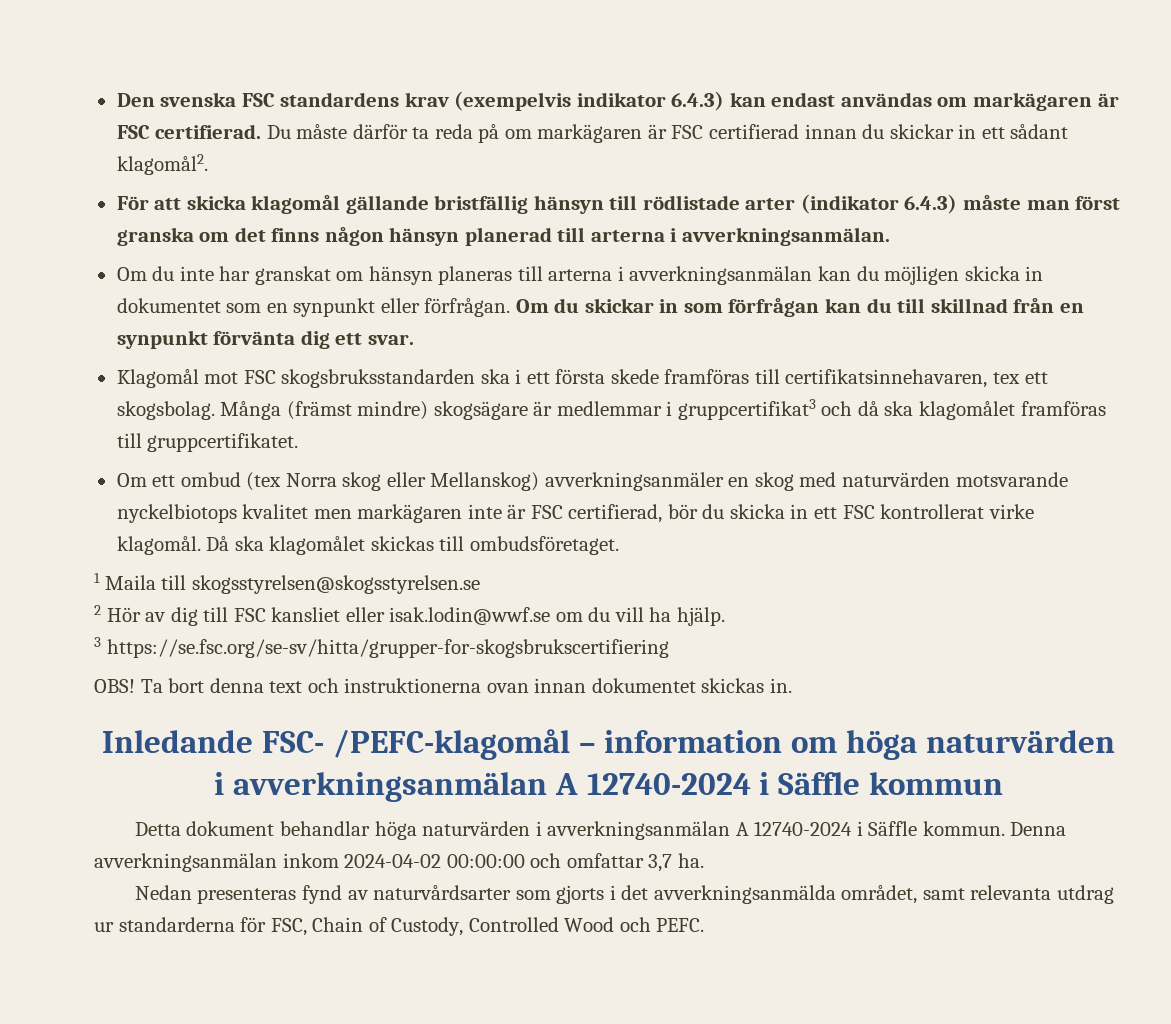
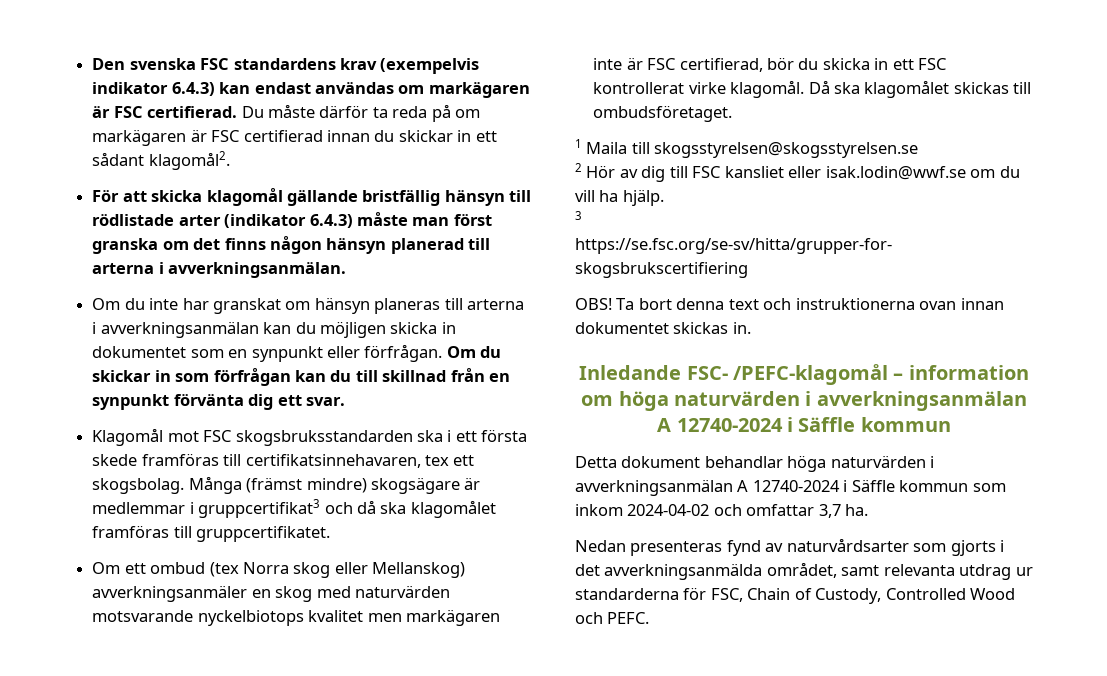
- Detta dokument behandlar höga naturvärden i avverkningsanmälan A 12740-2024 i Säffle kommun. Denna avverkningsanmälan inkom 2024-04-02 00:00:00 och omfattar 3,7 ha.
+ Detta dokument behandlar höga naturvärden i avverkningsanmälan A 12740-2024 i Säffle kommun som inkom 2024-04-02 och omfattar 3,7 ha.

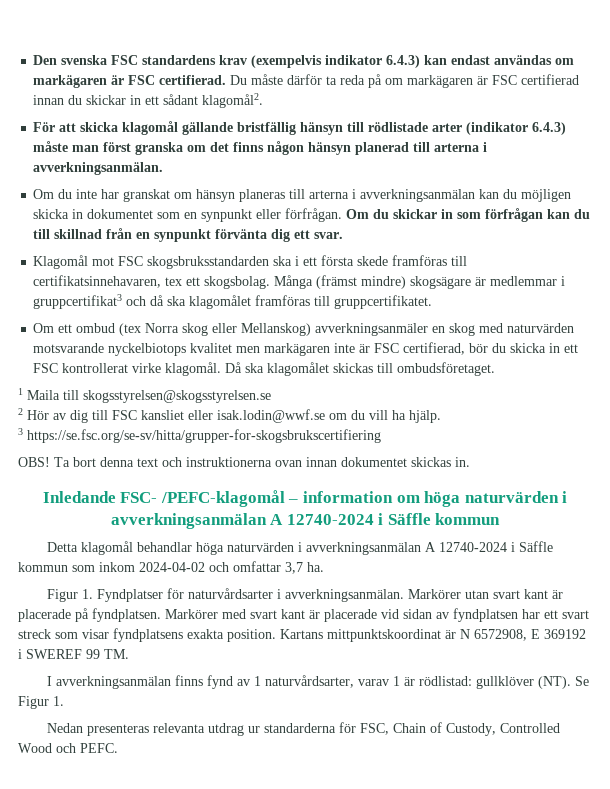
- Detta dokument behandlar höga naturvärden i avverkningsanmälan A 12740-2024 i Säffle kommun som inkom 2024-04-02 och omfattar 3,7 ha.
+ Detta klagomål behandlar höga naturvärden i avverkningsanmälan A 12740-2024 i Säffle kommun som inkom 2024-04-02 och omfattar 3,7 ha.
- Nedan presenteras fynd av naturvårdsarter som gjorts i det avverkningsanmälda området, samt relevanta utdrag ur standarderna för FSC, Chain of Custody, Controlled Wood och PEFC.
+ Figur 1. Fyndplatser för naturvårdsarter i avverkningsanmälan. Markörer utan svart kant är placerade på fyndplatsen. Markörer med svart kant är placerade vid sidan av fyndplatsen har ett svart streck som visar fyndplatsens exakta position. Kartans mittpunktskoordinat är N 6572908, E 369192 i SWEREF 99 TM.
+ I avverkningsanmälan finns fynd av 1 naturvårdsarter, varav 1 är rödlistad: gullklöver (NT). Se Figur 1.
+ Nedan presenteras relevanta utdrag ur standarderna för FSC, Chain of Custody, Controlled Wood och PEFC.

